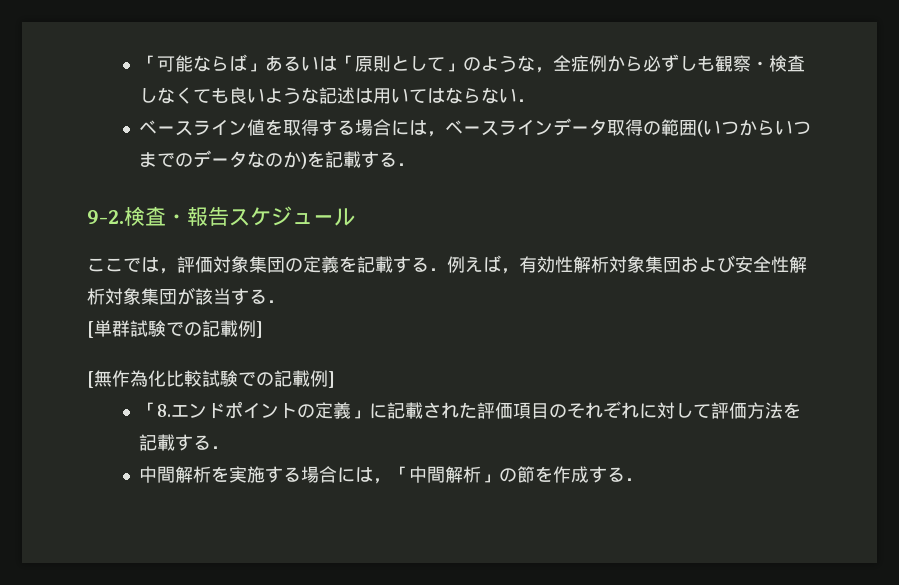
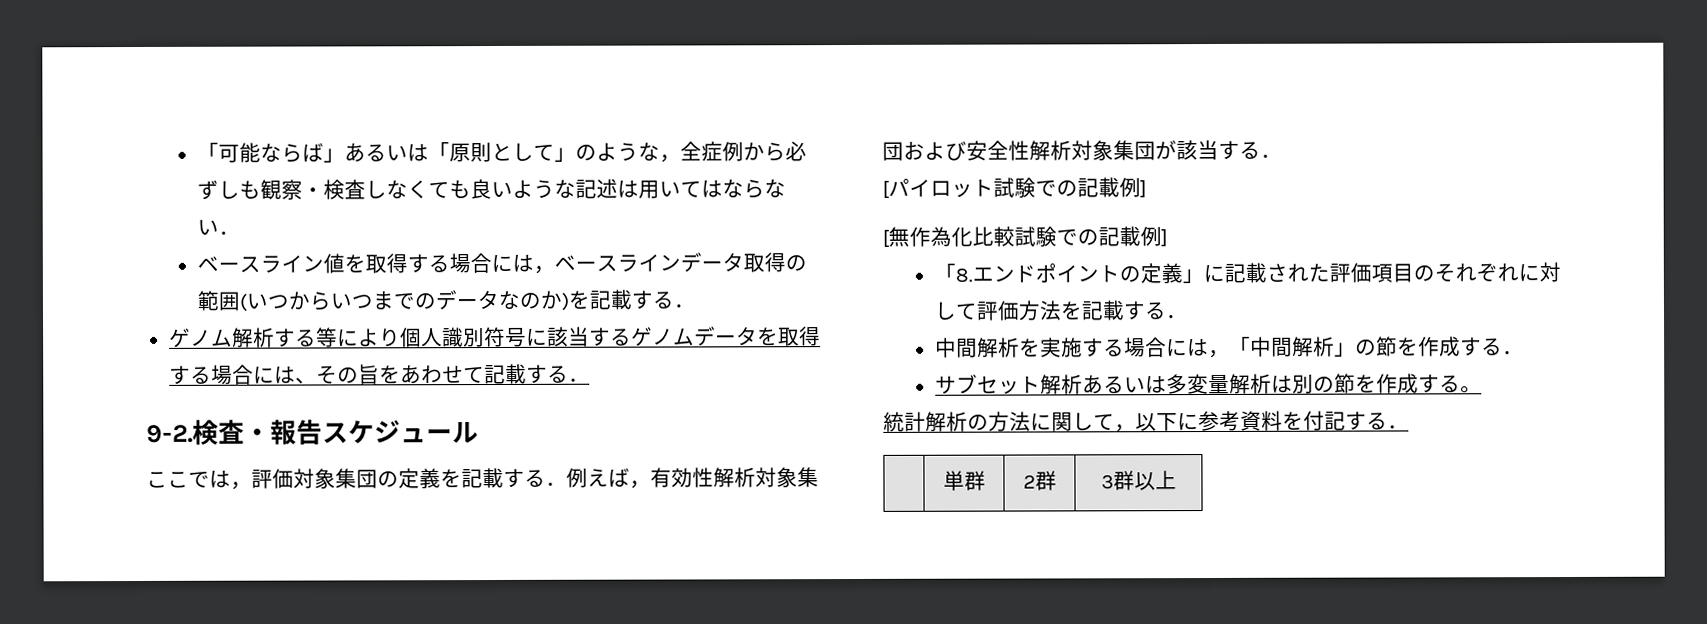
+ ゲノム解析する等により個人識別符号に該当するゲノムデータを取得する場合には、その旨をあわせて記載する．
- [単群試験での記載例]
+ [パイロット試験での記載例]
+ サブセット解析あるいは多変量解析は別の節を作成する。
+ 統計解析の方法に関して，以下に参考資料を付記する．
+ | 単群 | 2群 | 3群以上

